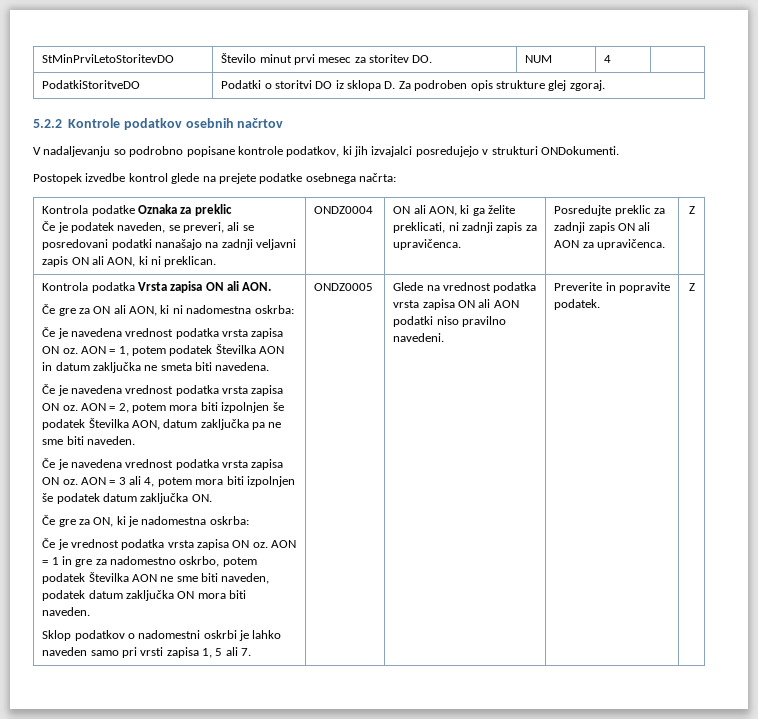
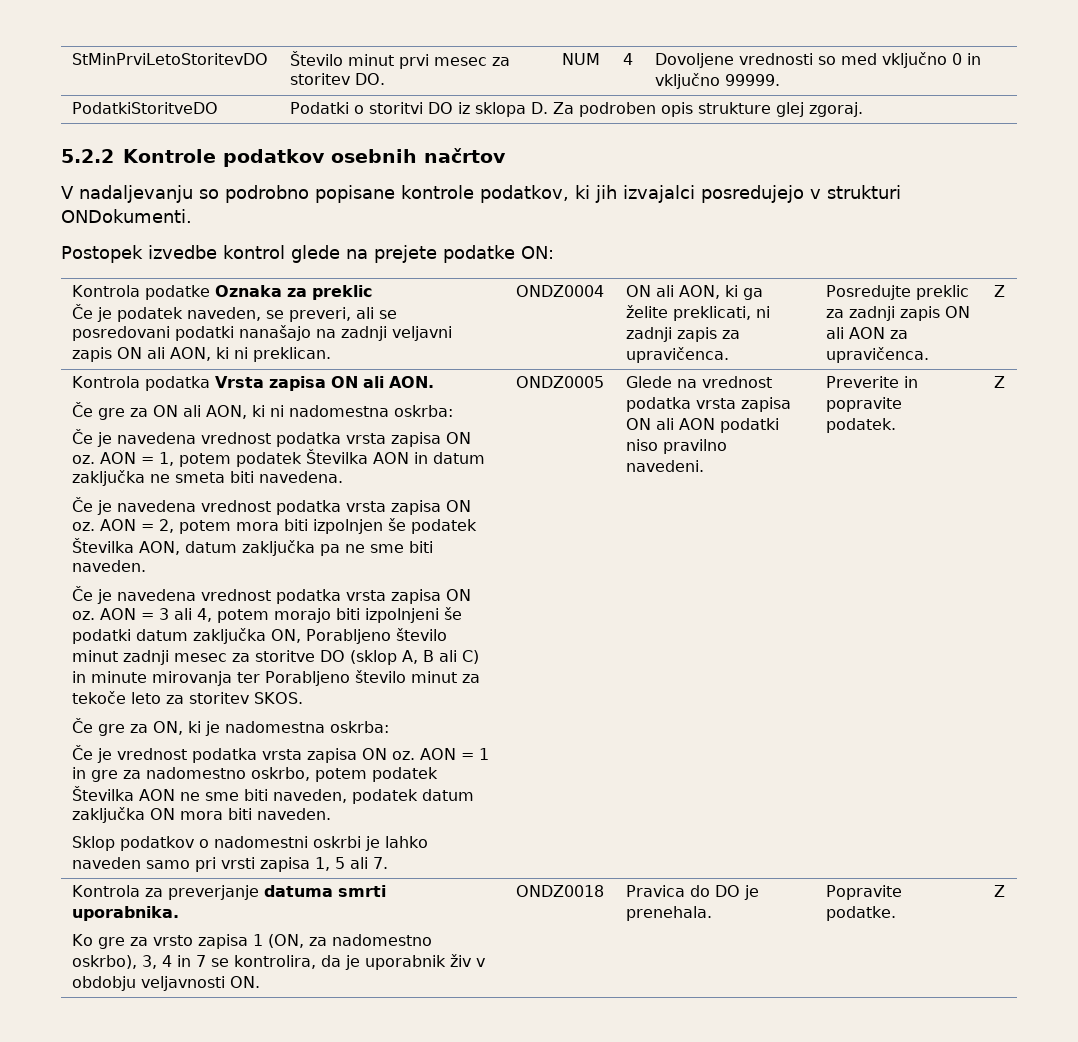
- StMinPrviLetoStoritevDO | Število minut prvi mesec za storitev DO. | NUM | 4 |
+ StMinPrviLetoStoritevDO | Število minut prvi mesec za storitev DO. | NUM | 4 | Dovoljene vrednosti so med vključno 0 in vključno 99999.
- Postopek izvedbe kontrol glede na prejete podatke osebnega načrta:
+ Postopek izvedbe kontrol glede na prejete podatke ON:
- AON = 3 ali 4, potem mora biti izpolnjen še podatek datum zaključka ON.
+ AON = 3 ali 4, potem morajo biti izpolnjeni še podatki datum zaključka ON, Porabljeno število minut zadnji mesec za storitve DO (sklop A, B ali C) in minute mirovanja ter Porabljeno število minut za tekoče leto za storitev SKOS.
+ Kontrola za preverjanje datuma smrti uporabnika.
+ Ko gre za vrsto zapisa 1 (ON, za nadomestno oskrbo), 3, 4 in 7 se kontrolira, da je uporabnik živ v obdobju veljavnosti ON. | ONDZ0018 | Pravica do DO je prenehala. | Popravite podatke. | Z

